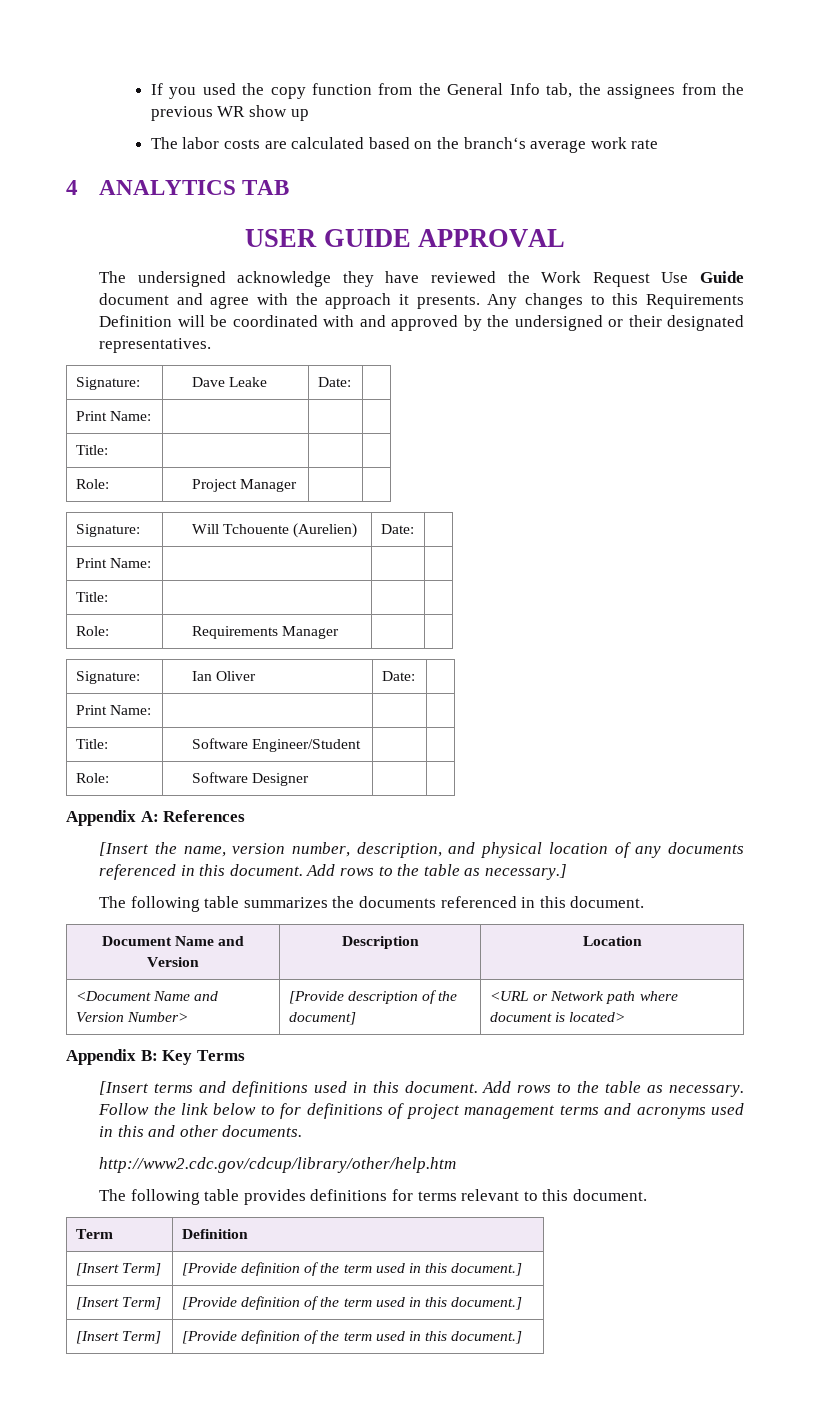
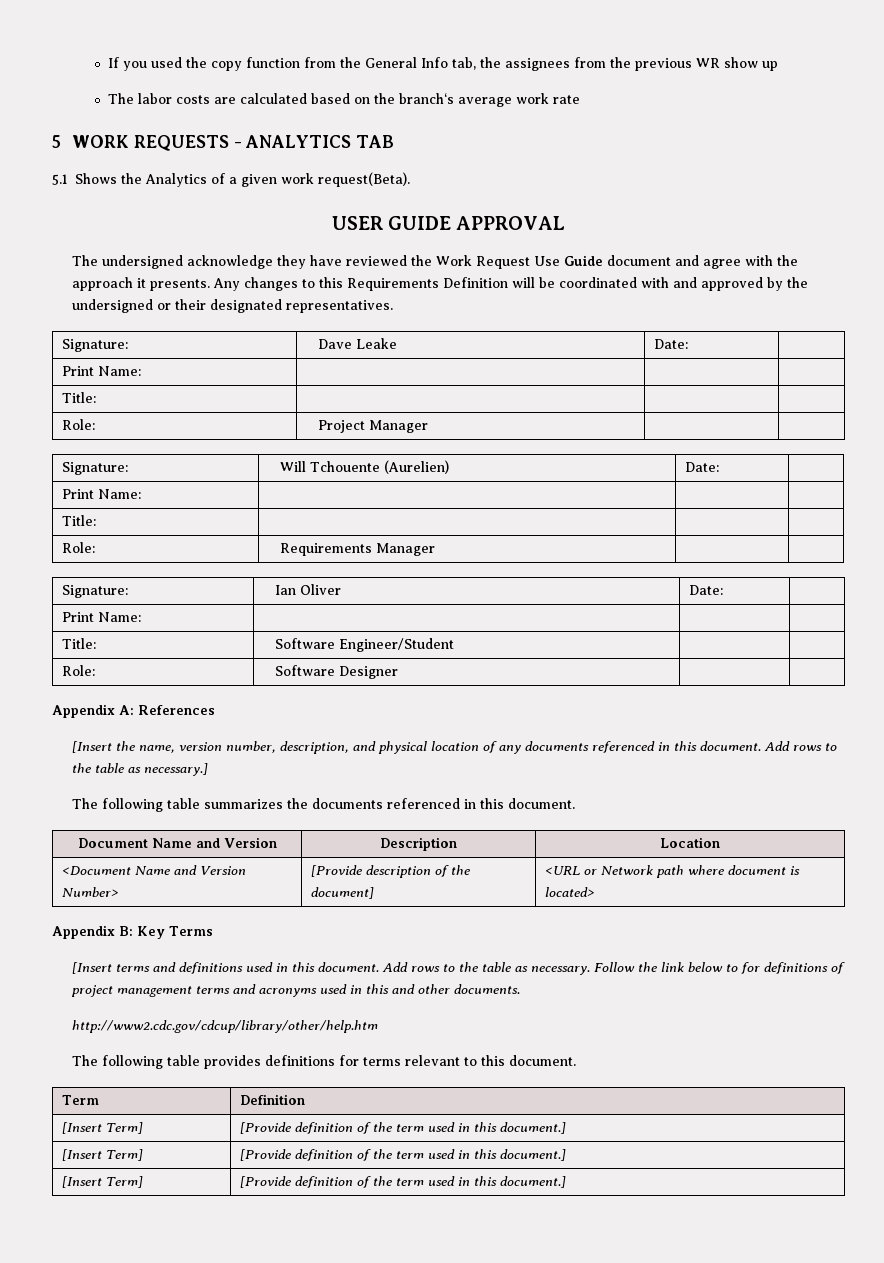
- 4 ANALYTICS TAB
+ 5 WORK REQUESTS - ANALYTICS TAB
+ 5.1 Shows the Analytics of a given work request(Beta).

